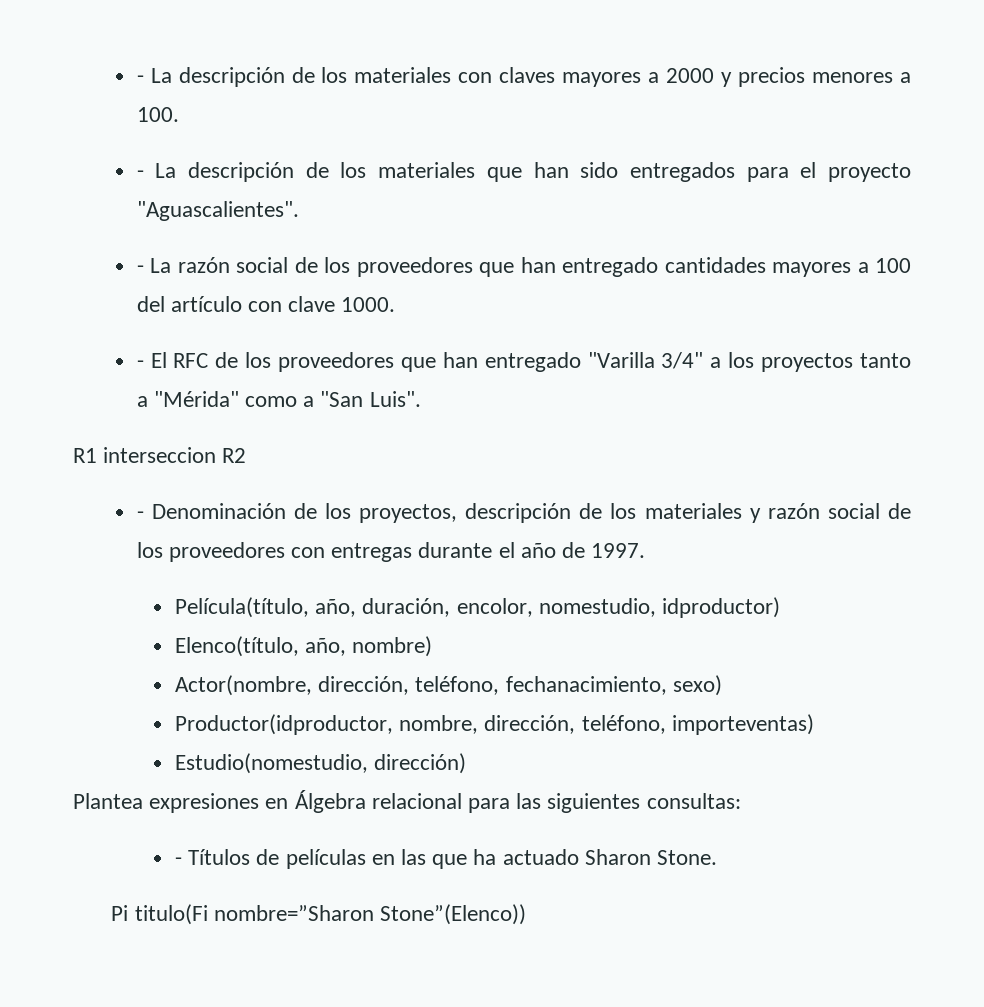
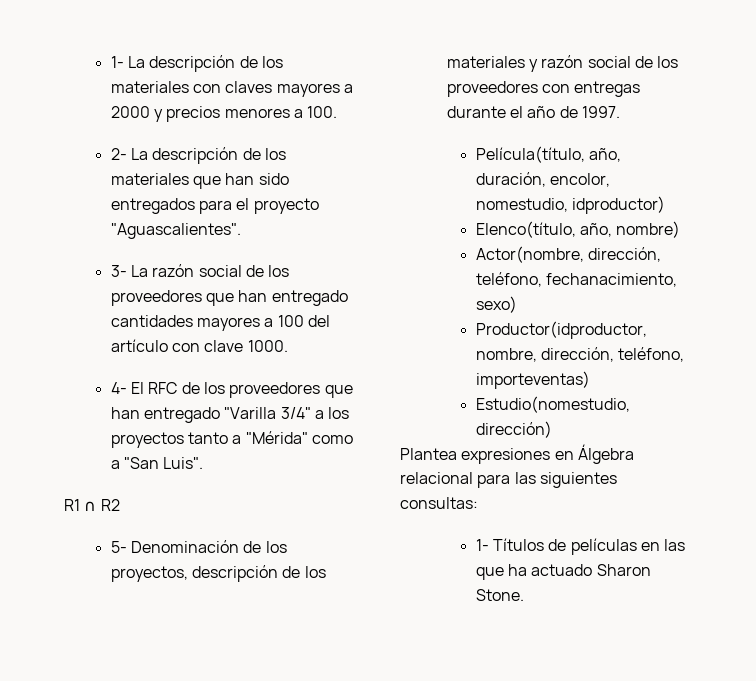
- - La descripción de los materiales con claves mayores a 2000 y precios menores a 100.
+ 1- La descripción de los materiales con claves mayores a 2000 y precios menores a 100.
- - La descripción de los materiales que han sido entregados para el proyecto "Aguascalientes".
+ 2- La descripción de los materiales que han sido entregados para el proyecto "Aguascalientes".
- - La razón social de los proveedores que han entregado cantidades mayores a 100 del artículo con clave 1000.
+ 3- La razón social de los proveedores que han entregado cantidades mayores a 100 del artículo con clave 1000.
- - El RFC de los proveedores que han entregado "Varilla 3/4" a los proyectos tanto a "Mérida" como a "San Luis".
+ 4- El RFC de los proveedores que han entregado "Varilla 3/4" a los proyectos tanto a "Mérida" como a "San Luis".
- R1 interseccion R2
+ R1 ∩ R2
- - Denominación de los proyectos, descripción de los materiales y razón social de los proveedores con entregas durante el año de 1997.
+ 5- Denominación de los proyectos, descripción de los materiales y razón social de los proveedores con entregas durante el año de 1997.
- - Títulos de películas en las que ha actuado Sharon Stone.
+ 1- Títulos de películas en las que ha actuado Sharon Stone.
- Pi titulo(Fi nombre=”Sharon Stone”(Elenco))

